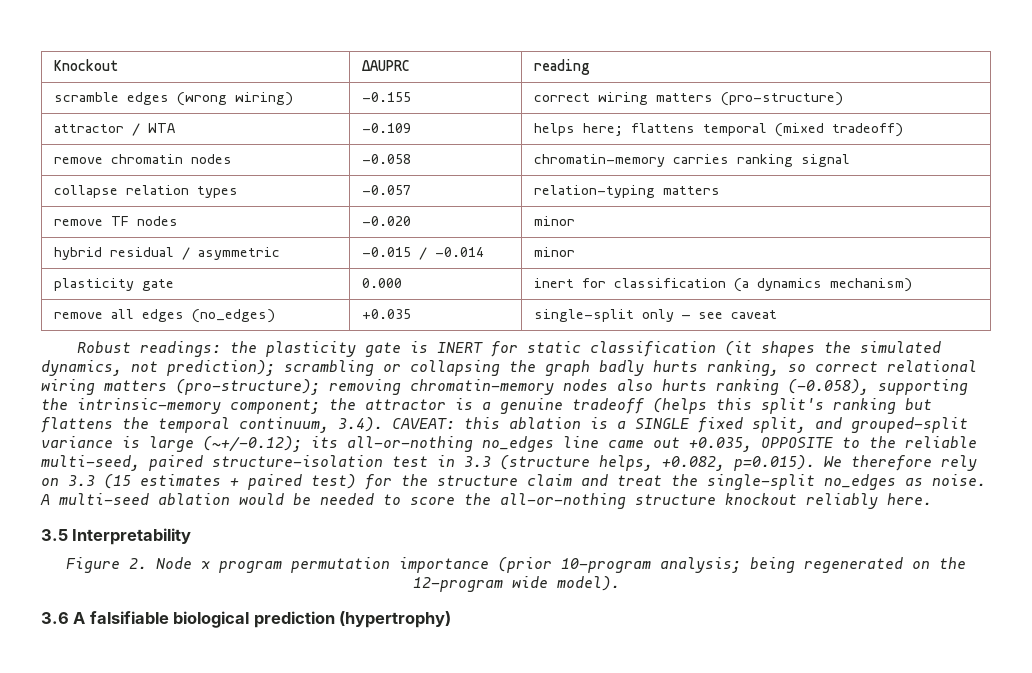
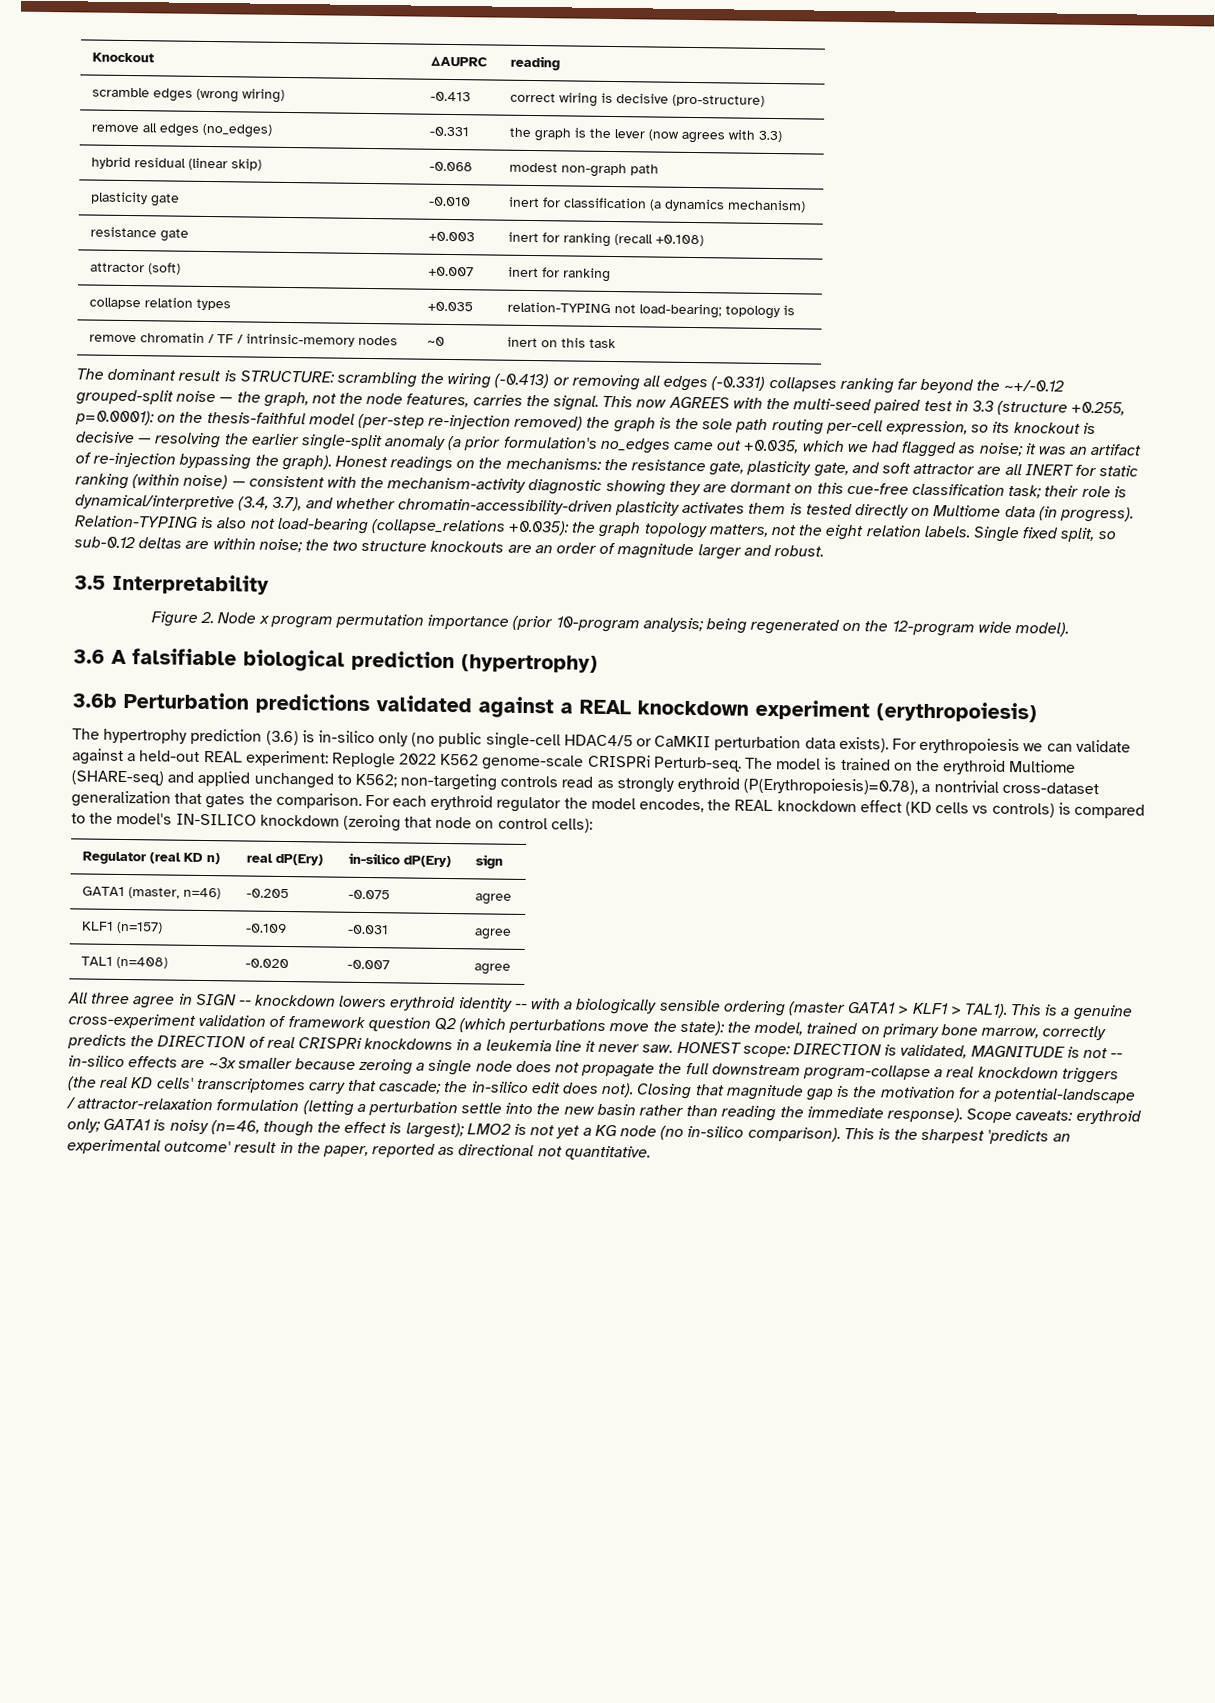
- scramble edges (wrong wiring) | -0.155 | correct wiring matters (pro-structure)
+ scramble edges (wrong wiring) | -0.413 | correct wiring is decisive (pro-structure)
- attractor / WTA | -0.109 | helps here; flattens temporal (mixed tradeoff)
- remove chromatin nodes | -0.058 | chromatin-memory carries ranking signal
- collapse relation types | -0.057 | relation-typing matters
- remove TF nodes | -0.020 | minor
- hybrid residual / asymmetric | -0.015 / -0.014 | minor
+ remove all edges (no_edges) | -0.331 | the graph is the lever (now agrees with 3.3)
+ hybrid residual (linear skip) | -0.068 | modest non-graph path
- plasticity gate | 0.000 | inert for classification (a dynamics mechanism)
+ plasticity gate | -0.010 | inert for classification (a dynamics mechanism)
- remove all edges (no_edges) | +0.035 | single-split only — see caveat
- Robust readings: the plasticity gate is INERT for static classification (it shapes the simulated dynamics, not prediction); scrambling or collapsing the graph badly hurts ranking, so correct relational wiring matters (pro-structure); removing chromatin-memory nodes also hurts ranking (-0.058), supporting the intrinsic-memory component; the attractor is a genuine tradeoff (helps this split's ranking but flattens the temporal continuum, 3.4). CAVEAT: this ablation is a SINGLE fixed split, and grouped-split variance is large (~+/-0.12); its all-or-nothing no_edges line came out +0.035, OPPOSITE to the reliable multi-seed, paired structure-isolation test in 3.3 (structure helps, +0.082, p=0.015). We therefore rely on 3.3 (15 estimates + paired test) for the structure claim and treat the single-split no_edges as noise. A multi-seed ablation would be needed to score the all-or-nothing structure knockout reliably here.
+ resistance gate | +0.003 | inert for ranking (recall +0.108)
+ attractor (soft) | +0.007 | inert for ranking
+ collapse relation types | +0.035 | relation-TYPING not load-bearing; topology is
+ remove chromatin / TF / intrinsic-memory nodes | ~0 | inert on this task
+ The dominant result is STRUCTURE: scrambling the wiring (-0.413) or removing all edges (-0.331) collapses ranking far beyond the ~+/-0.12 grouped-split noise — the graph, not the node features, carries the signal. This now AGREES with the multi-seed paired test in 3.3 (structure +0.255, p=0.0001): on the thesis-faithful model (per-step re-injection removed) the graph is the sole path routing per-cell expression, so its knockout is decisive — resolving the earlier single-split anomaly (a prior formulation's no_edges came out +0.035, which we had flagged as noise; it was an artifact of re-injection bypassing the graph). Honest readings on the mechanisms: the resistance gate, plasticity gate, and soft attractor are all INERT for static ranking (within noise) — consistent with the mechanism-activity diagnostic showing they are dormant on this cue-free classification task; their role is dynamical/interpretive (3.4, 3.7), and whether chromatin-accessibility-driven plasticity activates them is tested directly on Multiome data (in progress). Relation-TYPING is also not load-bearing (collapse_relations +0.035): the graph topology matters, not the eight relation labels. Single fixed split, so sub-0.12 deltas are within noise; the two structure knockouts are an order of magnitude larger and robust.
+ 3.6b Perturbation predictions validated against a REAL knockdown experiment (erythropoiesis)
+ The hypertrophy prediction (3.6) is in-silico only (no public single-cell HDAC4/5 or CaMKII perturbation data exists). For erythropoiesis we can validate against a held-out REAL experiment: Replogle 2022 K562 genome-scale CRISPRi Perturb-seq. The model is trained on the erythroid Multiome (SHARE-seq) and applied unchanged to K562; non-targeting controls read as strongly erythroid (P(Erythropoiesis)=0.78), a nontrivial cross-dataset generalization that gates the comparison. For each erythroid regulator the model encodes, the REAL knockdown effect (KD cells vs controls) is compared to the model's IN-SILICO knockdown (zeroing that node on control cells):
+ Regulator (real KD n) | real dP(Ery) | in-silico dP(Ery) | sign
+ GATA1 (master, n=46) | -0.205 | -0.075 | agree
+ KLF1 (n=157) | -0.109 | -0.031 | agree
+ TAL1 (n=408) | -0.020 | -0.007 | agree
+ All three agree in SIGN -- knockdown lowers erythroid identity -- with a biologically sensible ordering (master GATA1 > KLF1 > TAL1). This is a genuine cross-experiment validation of framework question Q2 (which perturbations move the state): the model, trained on primary bone marrow, correctly predicts the DIRECTION of real CRISPRi knockdowns in a leukemia line it never saw. HONEST scope: DIRECTION is validated, MAGNITUDE is not -- in-silico effects are ~3x smaller because zeroing a single node does not propagate the full downstream program-collapse a real knockdown triggers (the real KD cells' transcriptomes carry that cascade; the in-silico edit does not). Closing that magnitude gap is the motivation for a potential-landscape / attractor-relaxation formulation (letting a perturbation settle into the new basin rather than reading the immediate response). Scope caveats: erythroid only; GATA1 is noisy (n=46, though the effect is largest); LMO2 is not yet a KG node (no in-silico comparison). This is the sharpest 'predicts an experimental outcome' result in the paper, reported as directional not quantitative.

